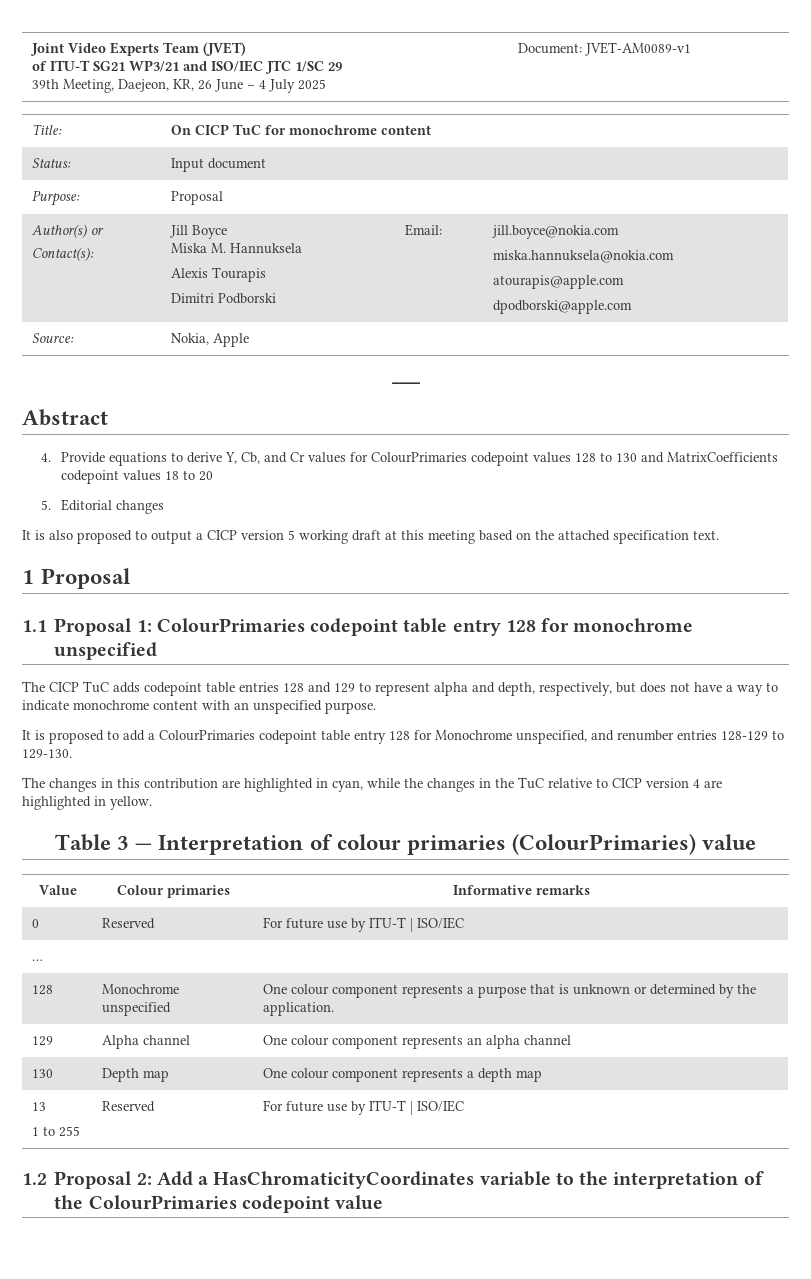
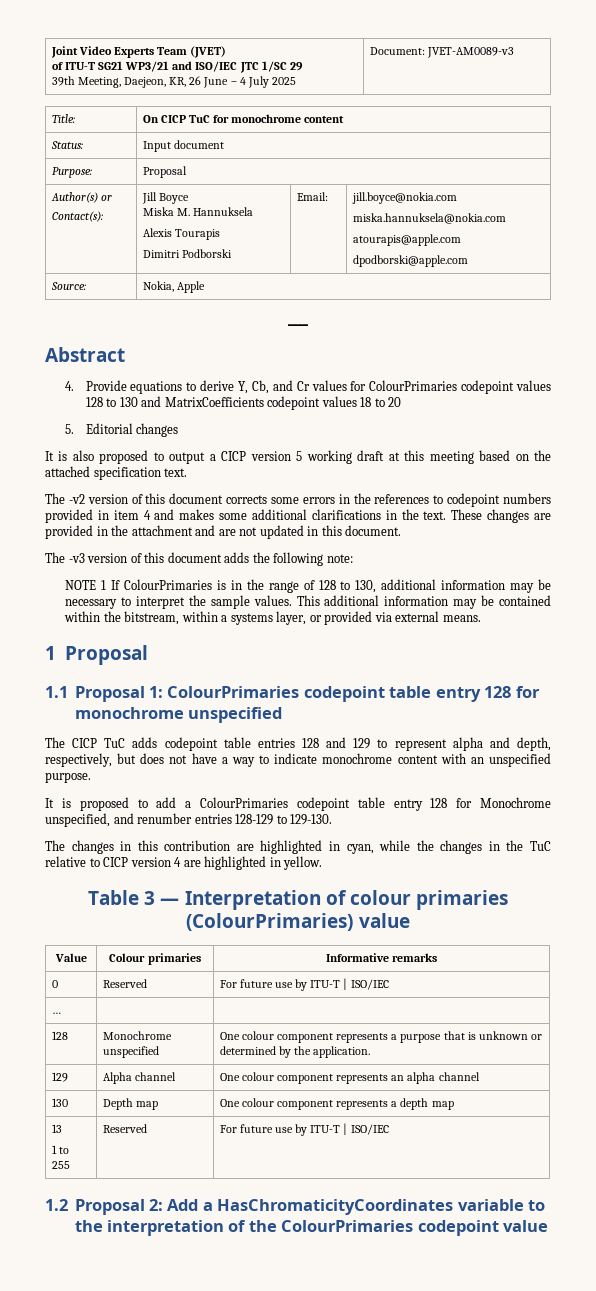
  Joint Video Experts Team (JVET)
  of ITU-T SG21 WP3/21 and ISO/IEC JTC 1/SC 29
- 39th Meeting, Daejeon, KR, 26 June – 4 July 2025 | Document: JVET-AM0089-v1
+ 39th Meeting, Daejeon, KR, 26 June – 4 July 2025 | Document: JVET-AM0089-v3
+ The -v2 version of this document corrects some errors in the references to codepoint numbers provided in item 4 and makes some additional clarifications in the text. These changes are provided in the attachment and are not updated in this document.
+ The -v3 version of this document adds the following note:
+ NOTE 1 If ColourPrimaries is in the range of 128 to 130, additional information may be necessary to interpret the sample values. This additional information may be contained within the bitstream, within a systems layer, or provided via external means.

